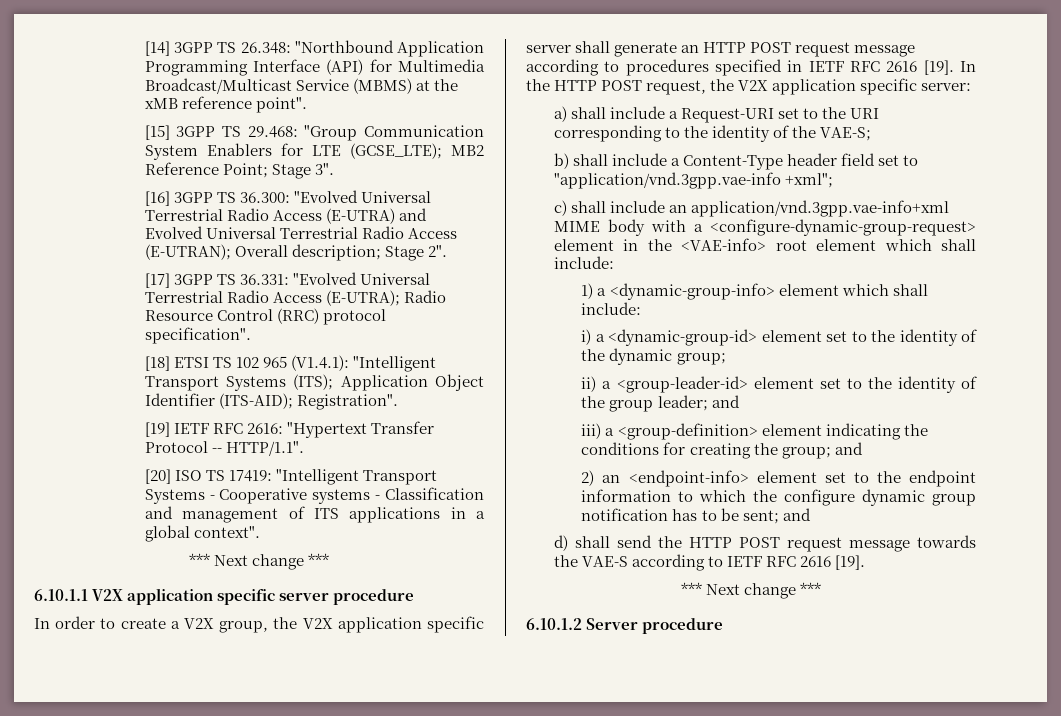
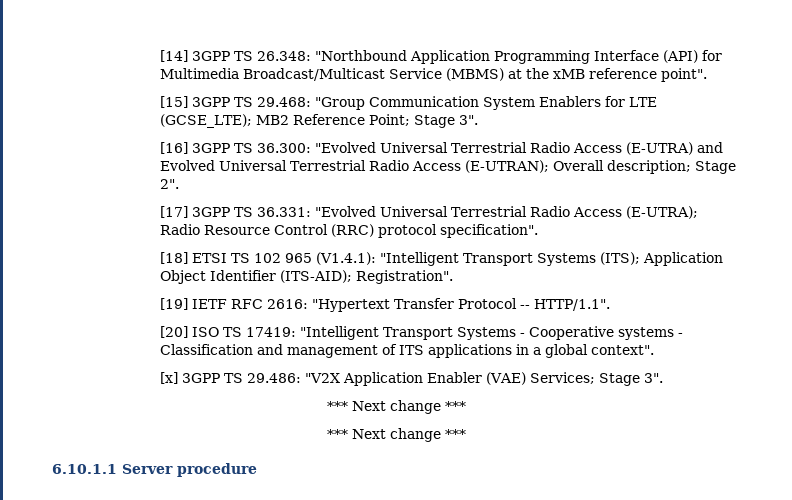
+ [x] 3GPP TS 29.486: "V2X Application Enabler (VAE) Services; Stage 3".
+ *** Next change ***
- 6.10.1.1 V2X application specific server procedure
- In order to create a V2X group, the V2X application specific server shall generate an HTTP POST request message according to procedures specified in IETF RFC 2616 [19]. In the HTTP POST request, the V2X application specific server:
- a) shall include a Request-URI set to the URI corresponding to the identity of the VAE-S;
- b) shall include a Content-Type header field set to "application/vnd.3gpp.vae-info +xml";
- c) shall include an application/vnd.3gpp.vae-info+xml MIME body with a <configure-dynamic-group-request> element in the <VAE-info> root element which shall include:
- 1) a <dynamic-group-info> element which shall include:
- i) a <dynamic-group-id> element set to the identity of the dynamic group;
- ii) a <group-leader-id> element set to the identity of the group leader; and
- iii) a <group-definition> element indicating the conditions for creating the group; and
- 2) an <endpoint-info> element set to the endpoint information to which the configure dynamic group notification has to be sent; and
- d) shall send the HTTP POST request message towards the VAE-S according to IETF RFC 2616 [19].
- *** Next change ***
- 6.10.1.2 Server procedure
+ 6.10.1.1 Server procedure

